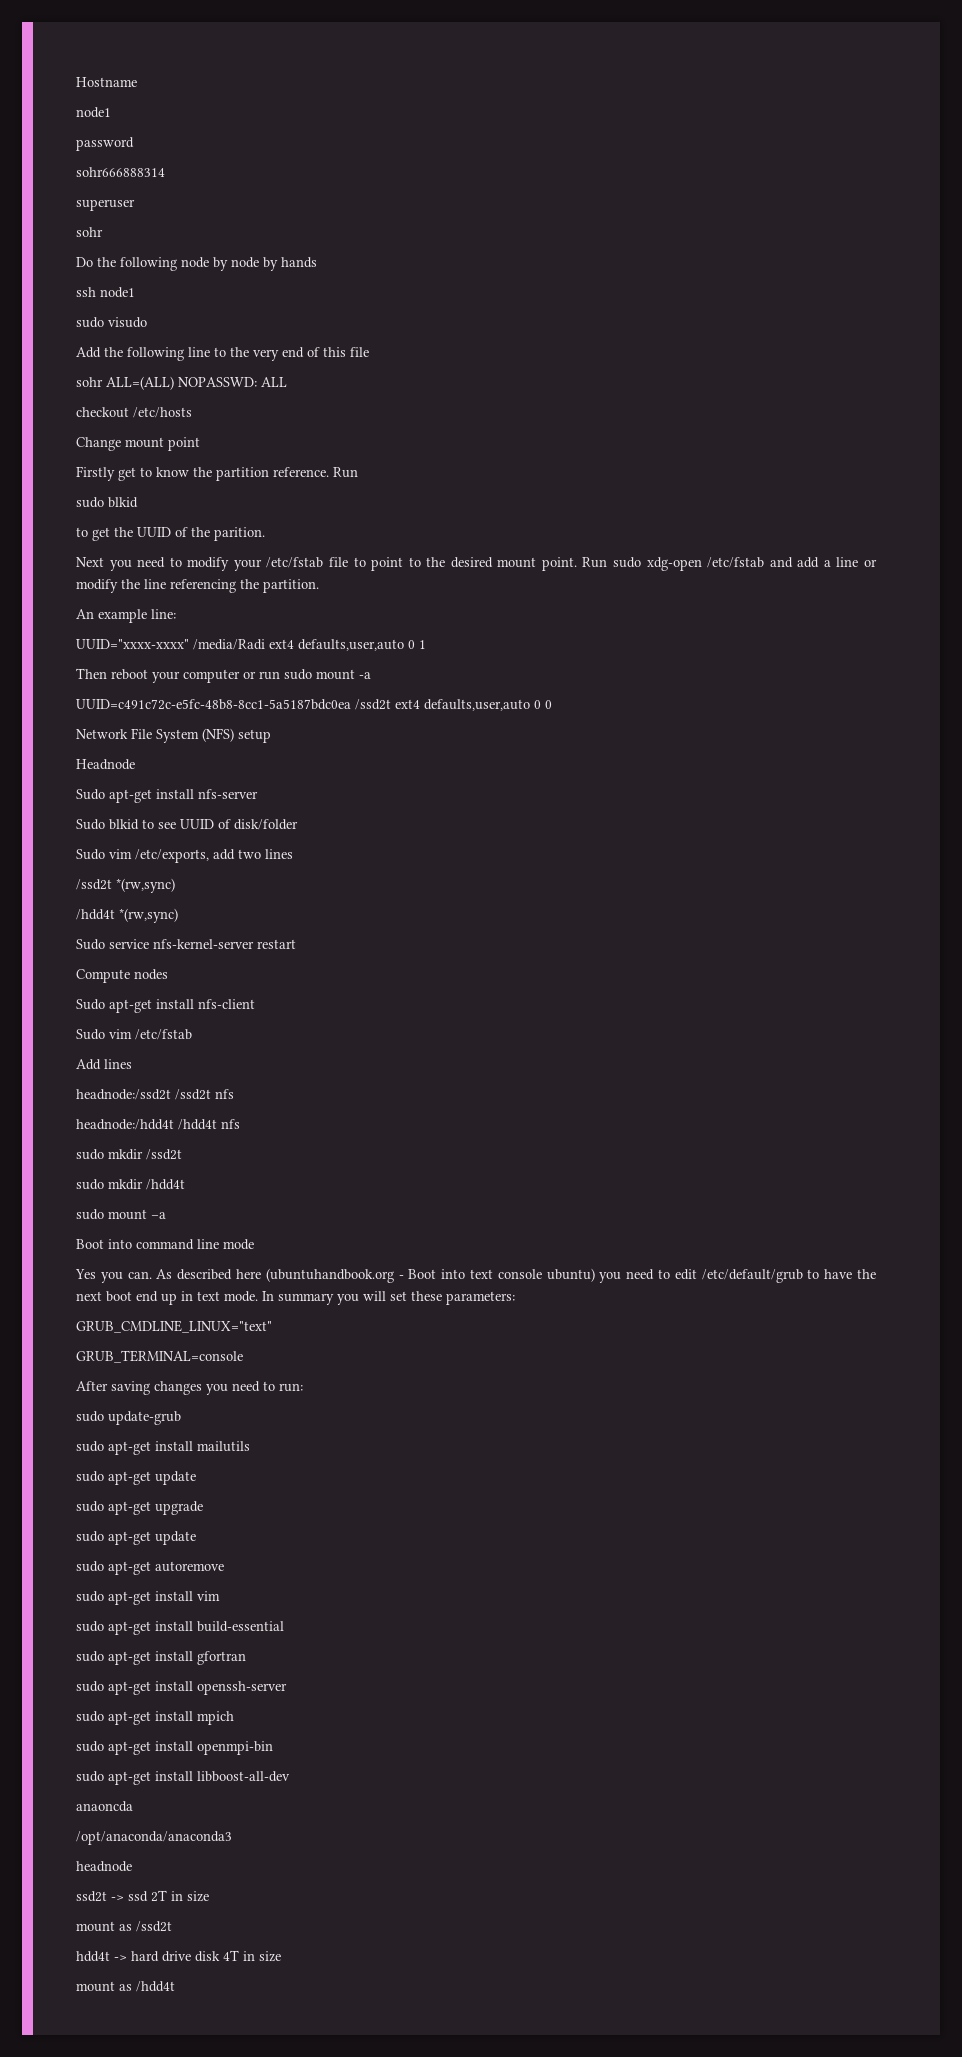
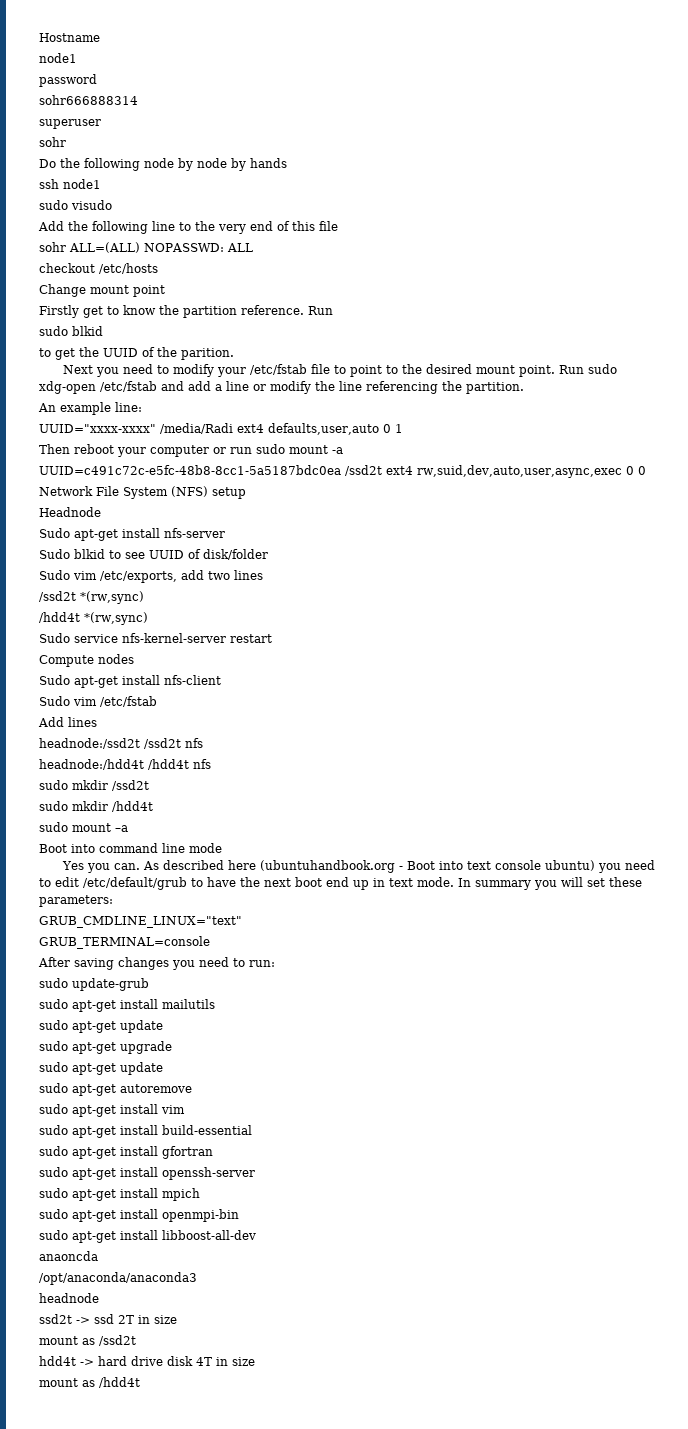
- UUID=c491c72c-e5fc-48b8-8cc1-5a5187bdc0ea /ssd2t ext4 defaults,user,auto 0 0
+ UUID=c491c72c-e5fc-48b8-8cc1-5a5187bdc0ea /ssd2t ext4 rw,suid,dev,auto,user,async,exec 0 0

